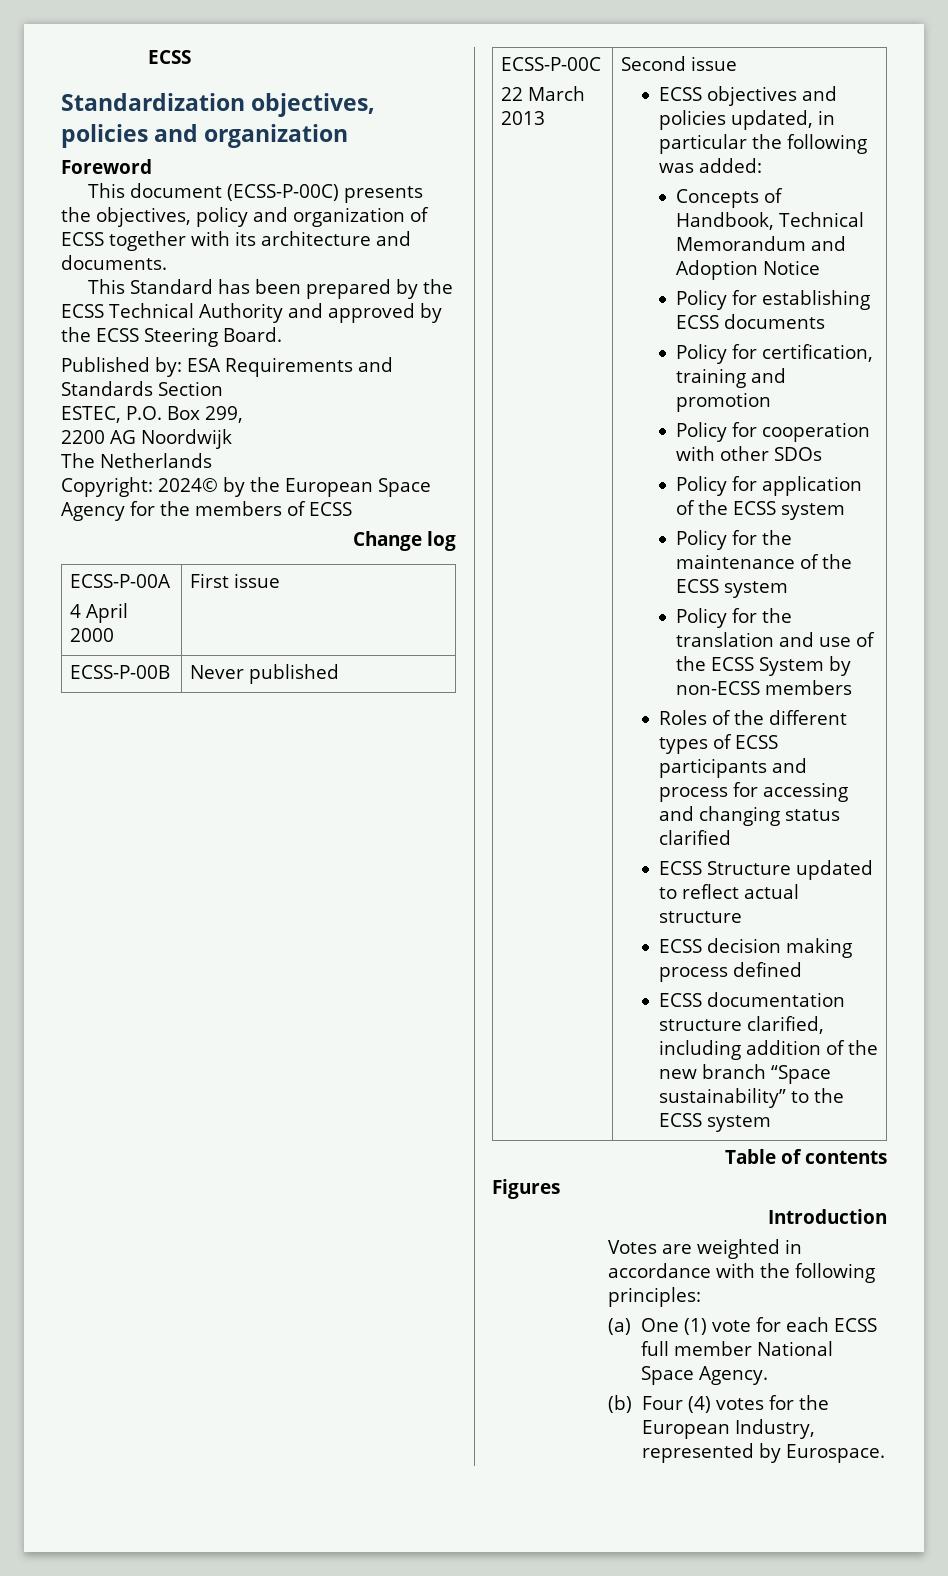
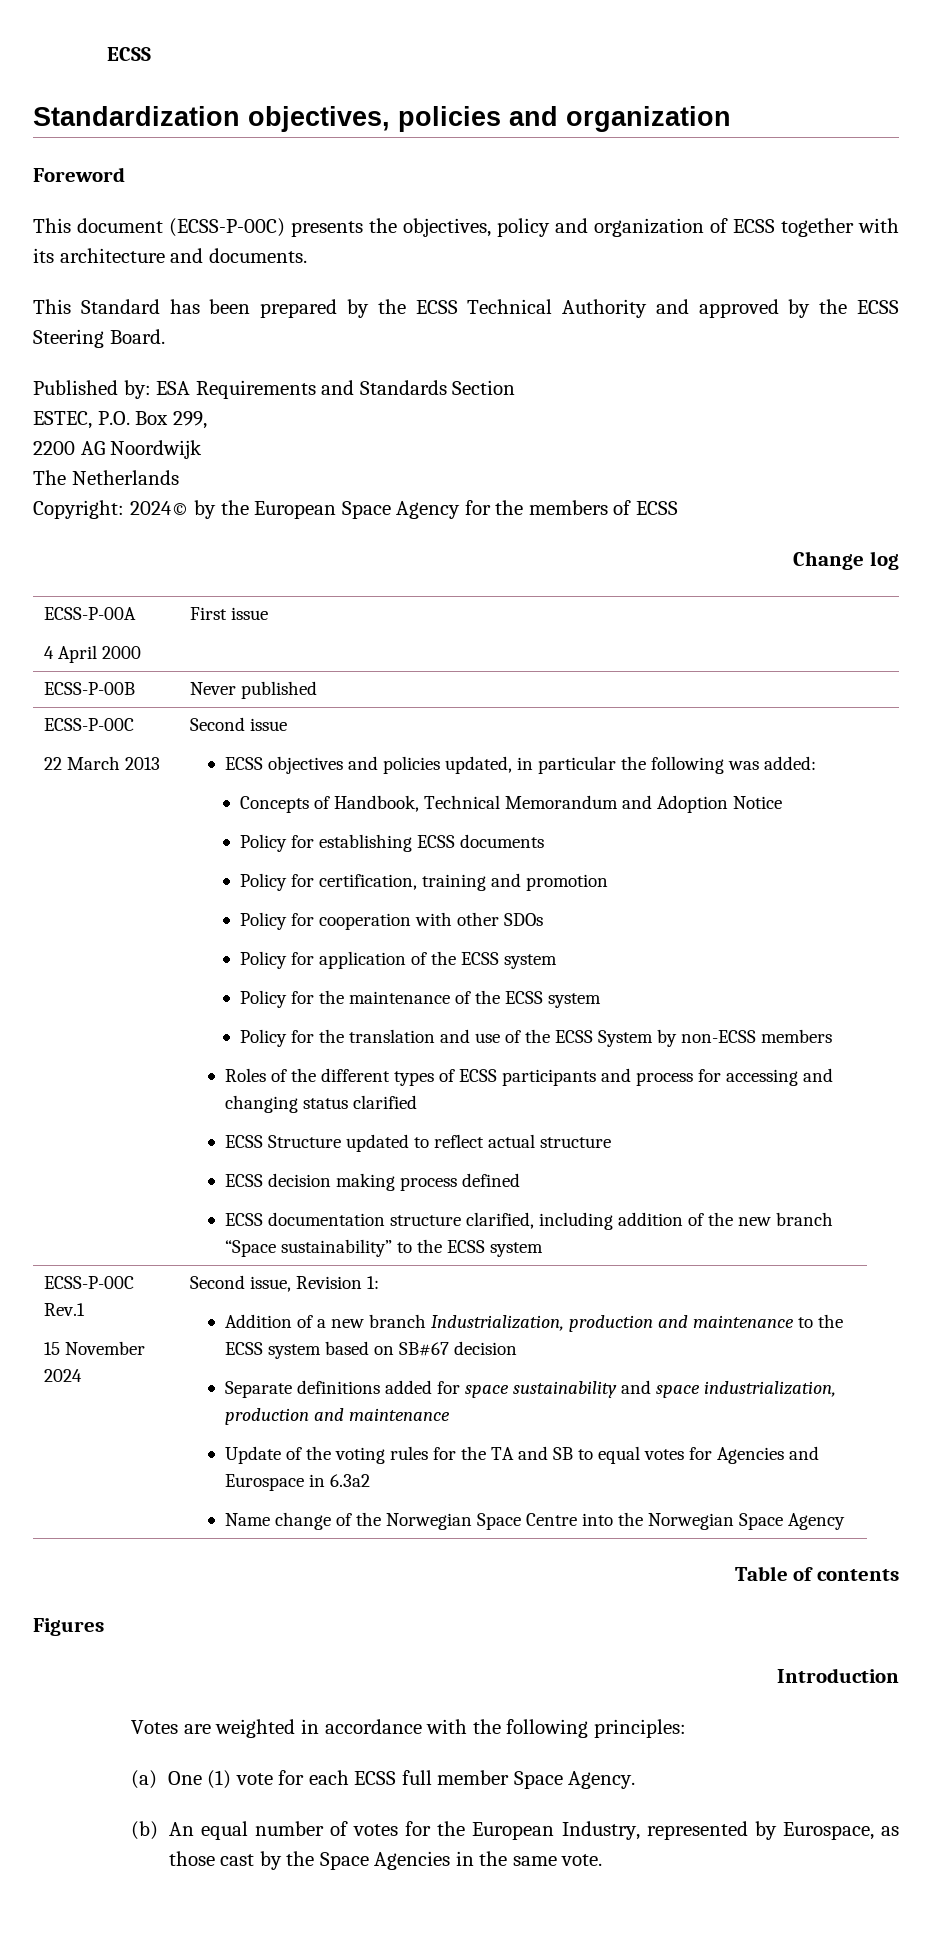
+ ECSS-P-00C Rev.1
+ 15 November 2024 | Second issue, Revision 1:
+ Addition of a new branch Industrialization, production and maintenance to the ECSS system based on SB#67 decision
+ Separate definitions added for space sustainability and space industrialization, production and maintenance
+ Update of the voting rules for the TA and SB to equal votes for Agencies and Eurospace in 6.3a2
+ Name change of the Norwegian Space Centre into the Norwegian Space Agency
- (a) One (1) vote for each ECSS full member National Space Agency.
+ (a) One (1) vote for each ECSS full member Space Agency.
- (b) Four (4) votes for the European Industry, represented by Eurospace.
+ (b) An equal number of votes for the European Industry, represented by Eurospace, as those cast by the Space Agencies in the same vote.

